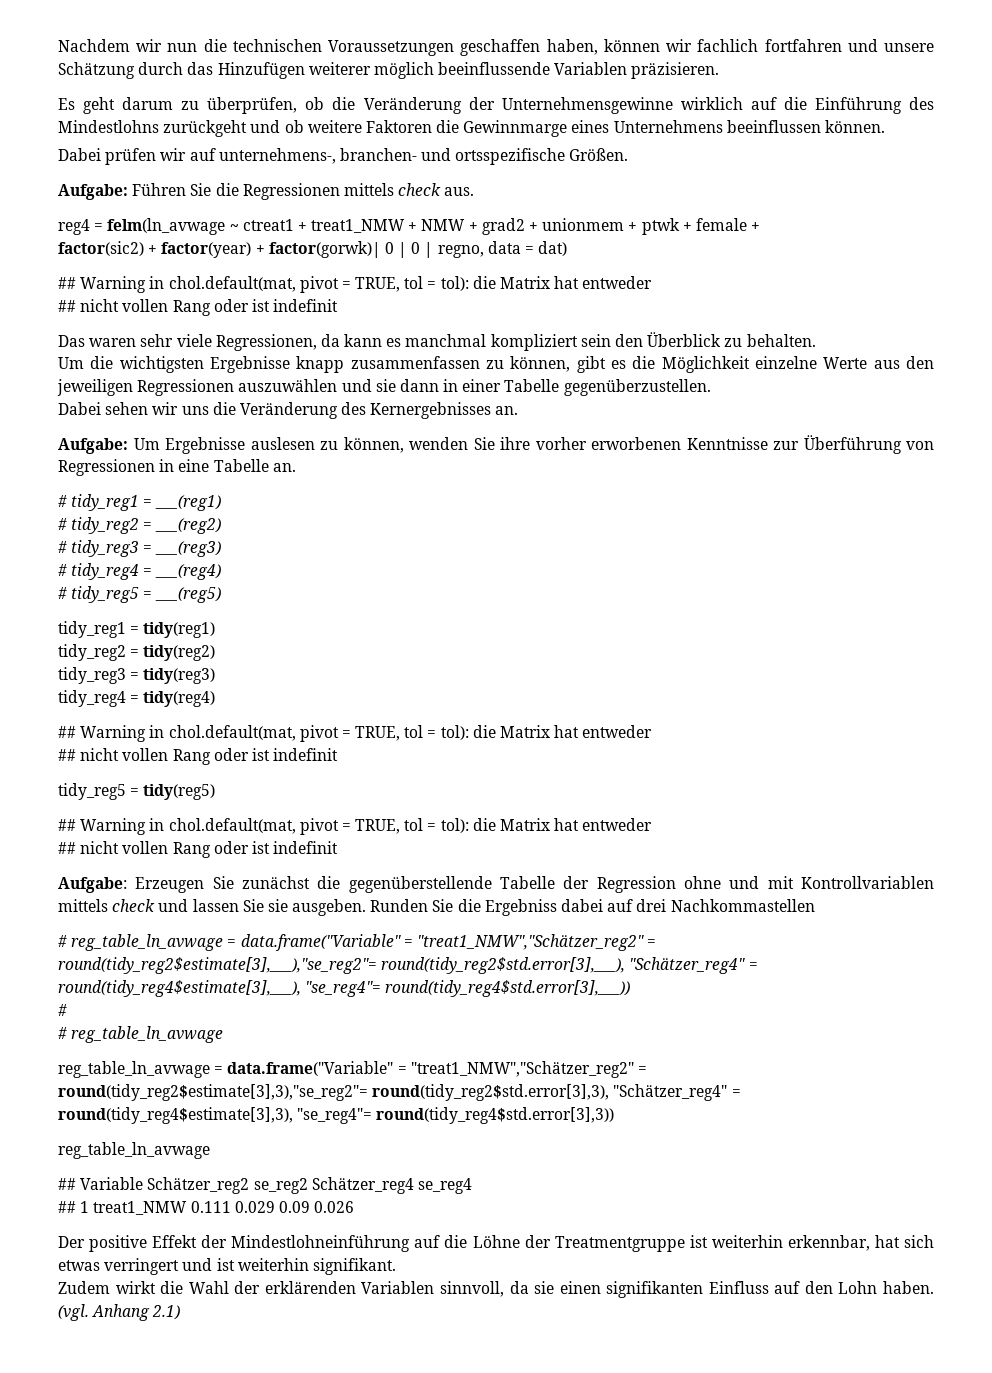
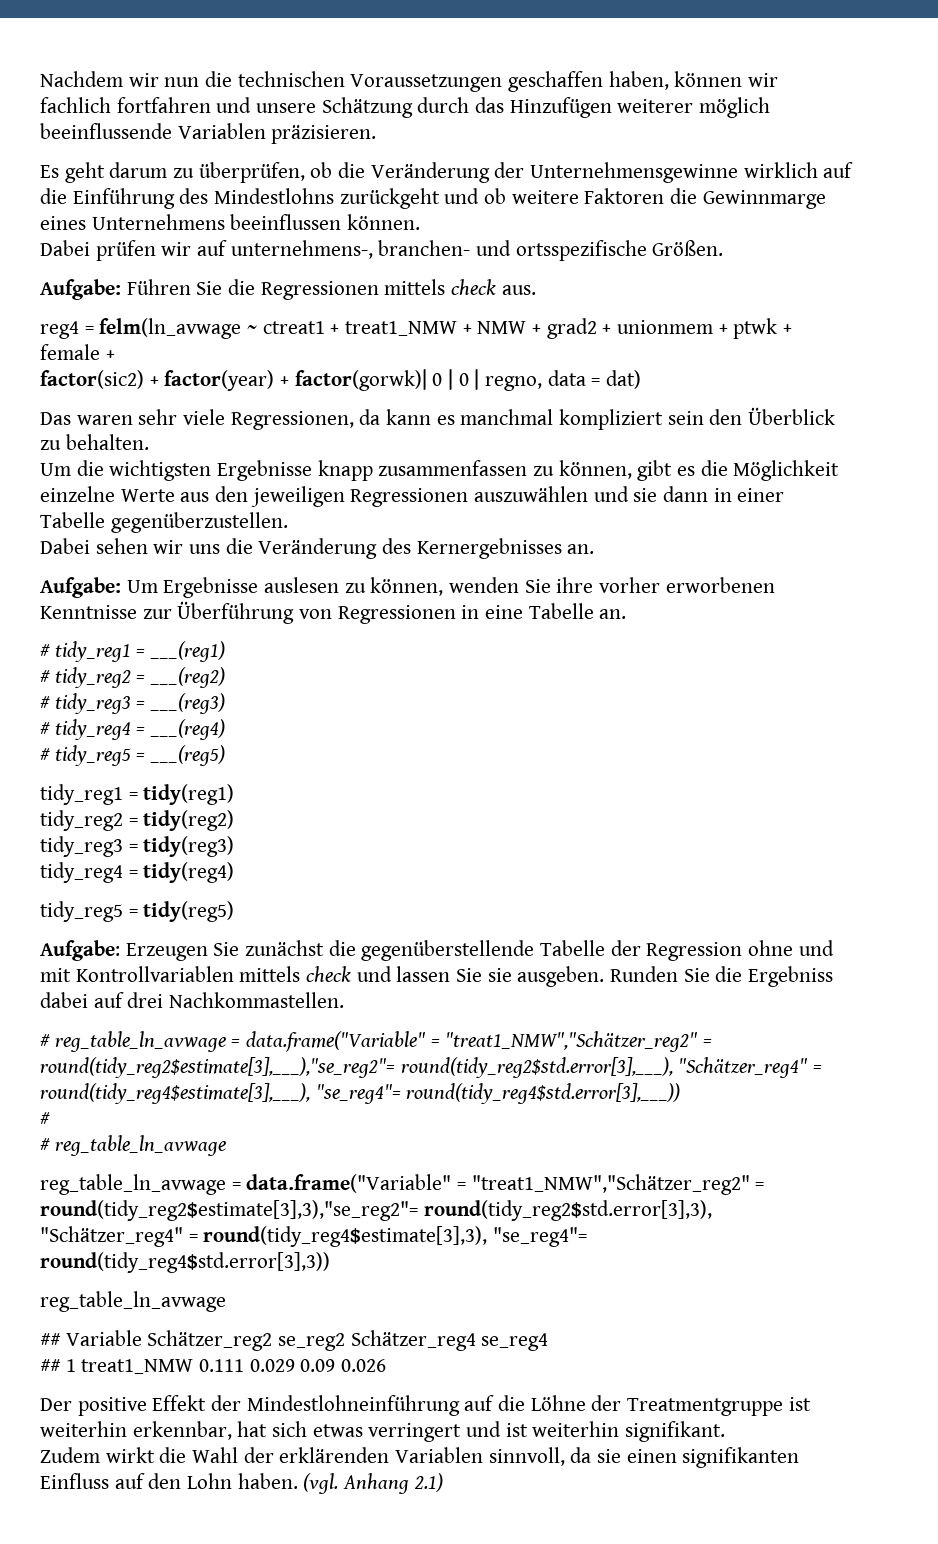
  factor(sic2) + factor(year) + factor(gorwk)| 0 | 0 | regno, data = dat)
- ## Warning in chol.default(mat, pivot = TRUE, tol = tol): die Matrix hat entweder
- ## nicht vollen Rang oder ist indefinit
  tidy_reg4 = tidy(reg4)
- ## Warning in chol.default(mat, pivot = TRUE, tol = tol): die Matrix hat entweder
- ## nicht vollen Rang oder ist indefinit
  tidy_reg5 = tidy(reg5)
- ## Warning in chol.default(mat, pivot = TRUE, tol = tol): die Matrix hat entweder
- ## nicht vollen Rang oder ist indefinit
- Runden Sie die Ergebniss dabei auf drei Nachkommastellen
+ Runden Sie die Ergebniss dabei auf drei Nachkommastellen.

